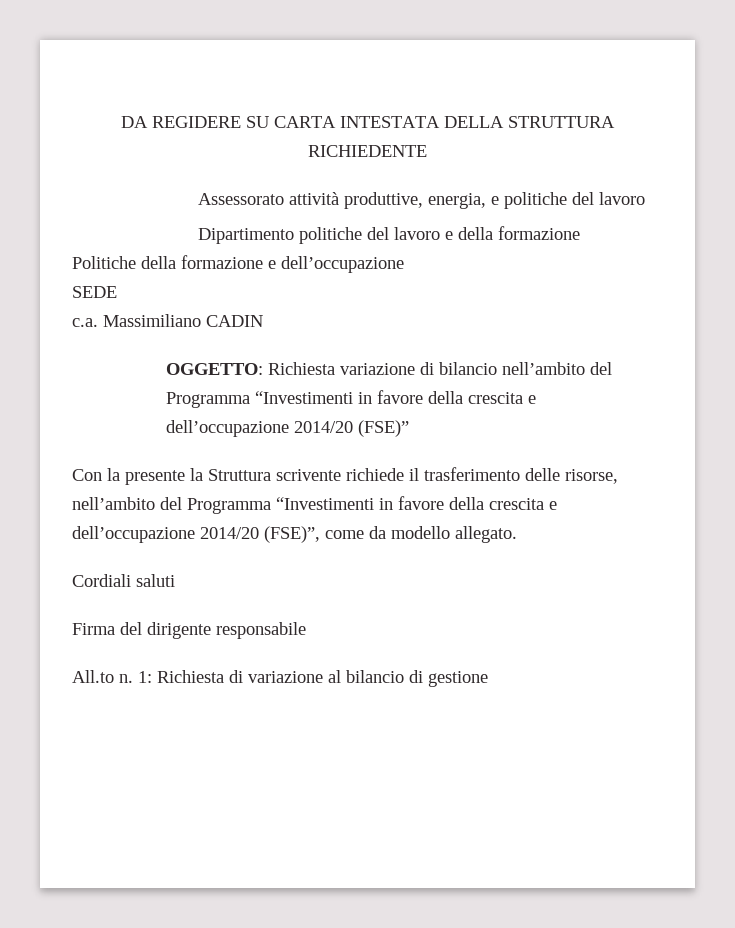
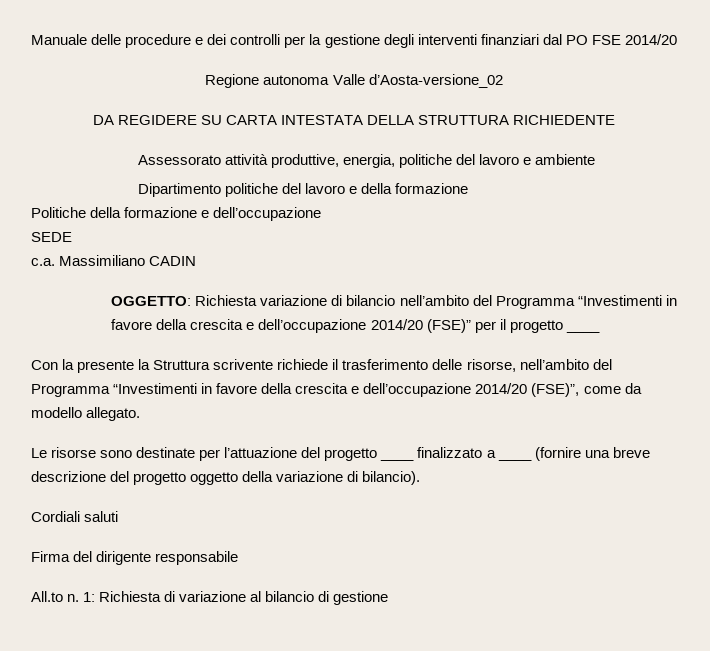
+ Manuale delle procedure e dei controlli per la gestione degli interventi finanziari dal PO FSE 2014/20
+ Regione autonoma Valle d’Aosta-versione_02
- Assessorato attività produttive, energia, e politiche del lavoro
+ Assessorato attività produttive, energia, politiche del lavoro e ambiente
- OGGETTO: Richiesta variazione di bilancio nell’ambito del Programma “Investimenti in favore della crescita e dell’occupazione 2014/20 (FSE)”
+ OGGETTO: Richiesta variazione di bilancio nell’ambito del Programma “Investimenti in favore della crescita e dell’occupazione 2014/20 (FSE)” per il progetto ____
+ Le risorse sono destinate per l’attuazione del progetto ____ finalizzato a ____ (fornire una breve descrizione del progetto oggetto della variazione di bilancio).

